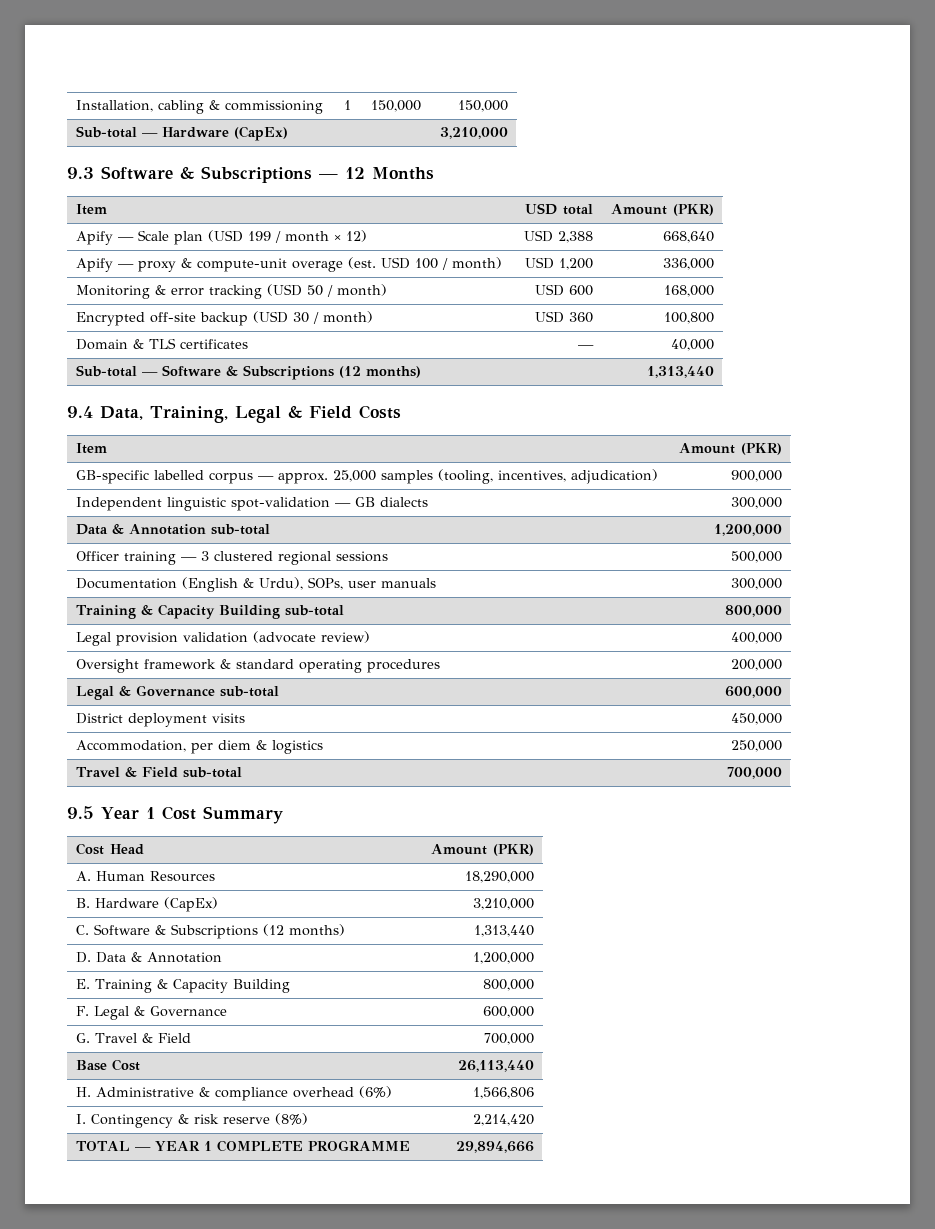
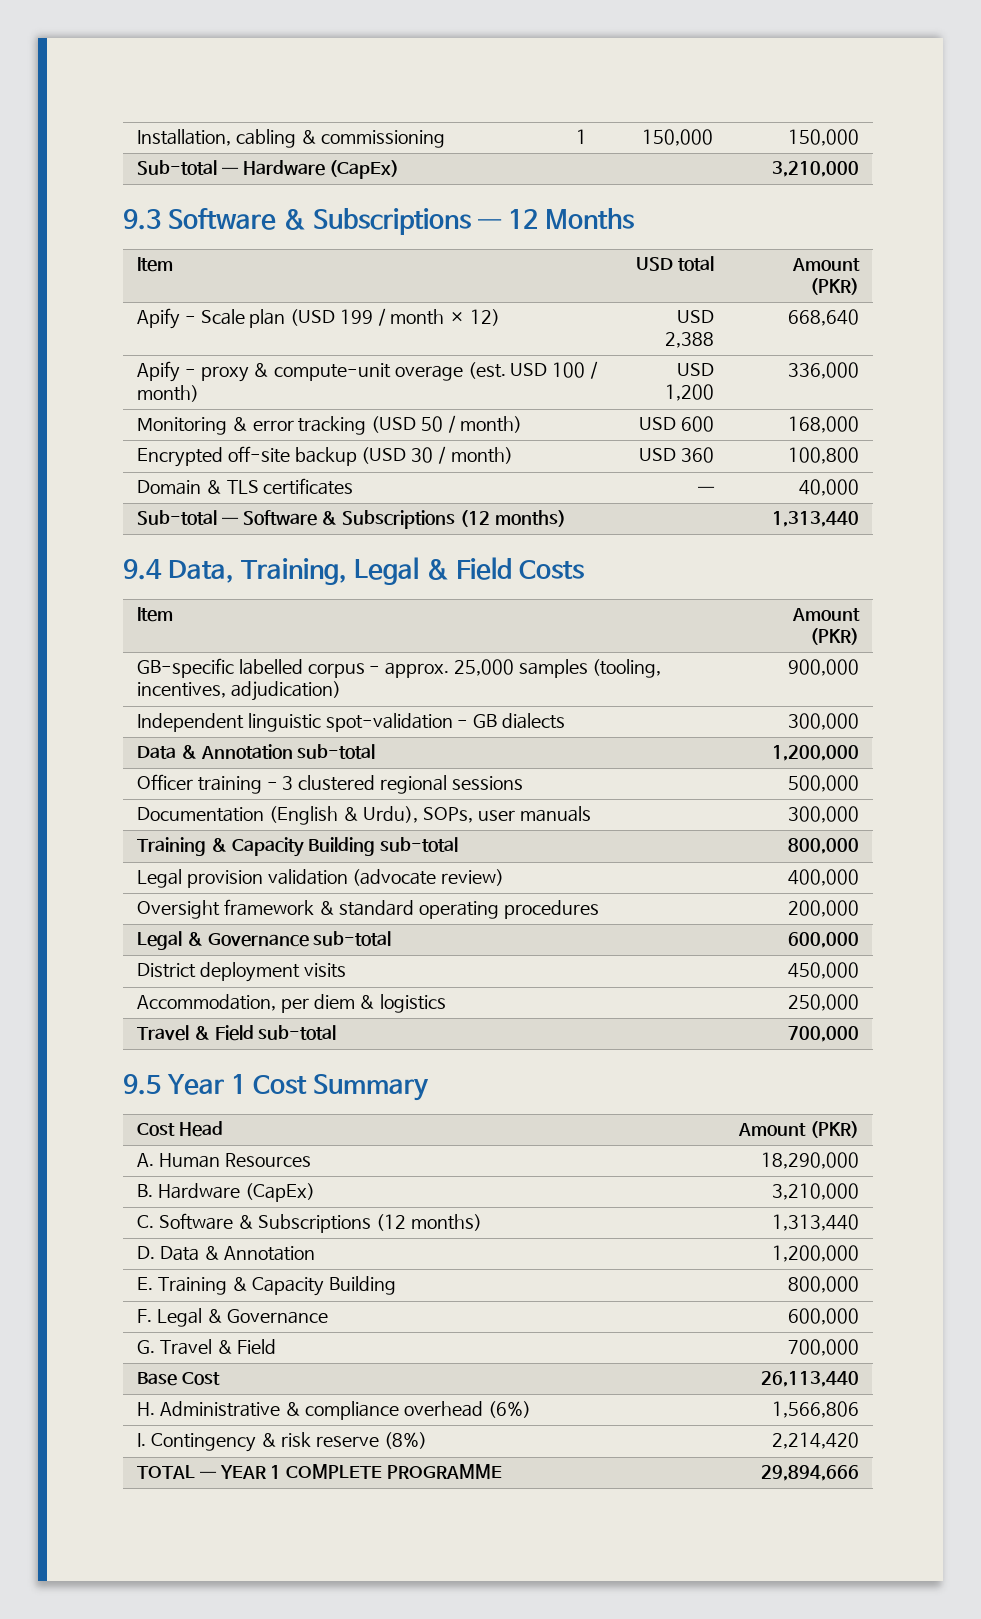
- Apify — Scale plan (USD 199 / month × 12) | USD 2,388 | 668,640
+ Apify - Scale plan (USD 199 / month × 12) | USD 2,388 | 668,640
- Apify — proxy & compute-unit overage (est. USD 100 / month) | USD 1,200 | 336,000
+ Apify - proxy & compute-unit overage (est. USD 100 / month) | USD 1,200 | 336,000
- GB-specific labelled corpus — approx. 25,000 samples (tooling, incentives, adjudication) | 900,000
+ GB-specific labelled corpus - approx. 25,000 samples (tooling, incentives, adjudication) | 900,000
- Independent linguistic spot-validation — GB dialects | 300,000
+ Independent linguistic spot-validation - GB dialects | 300,000
- Officer training — 3 clustered regional sessions | 500,000
+ Officer training - 3 clustered regional sessions | 500,000

